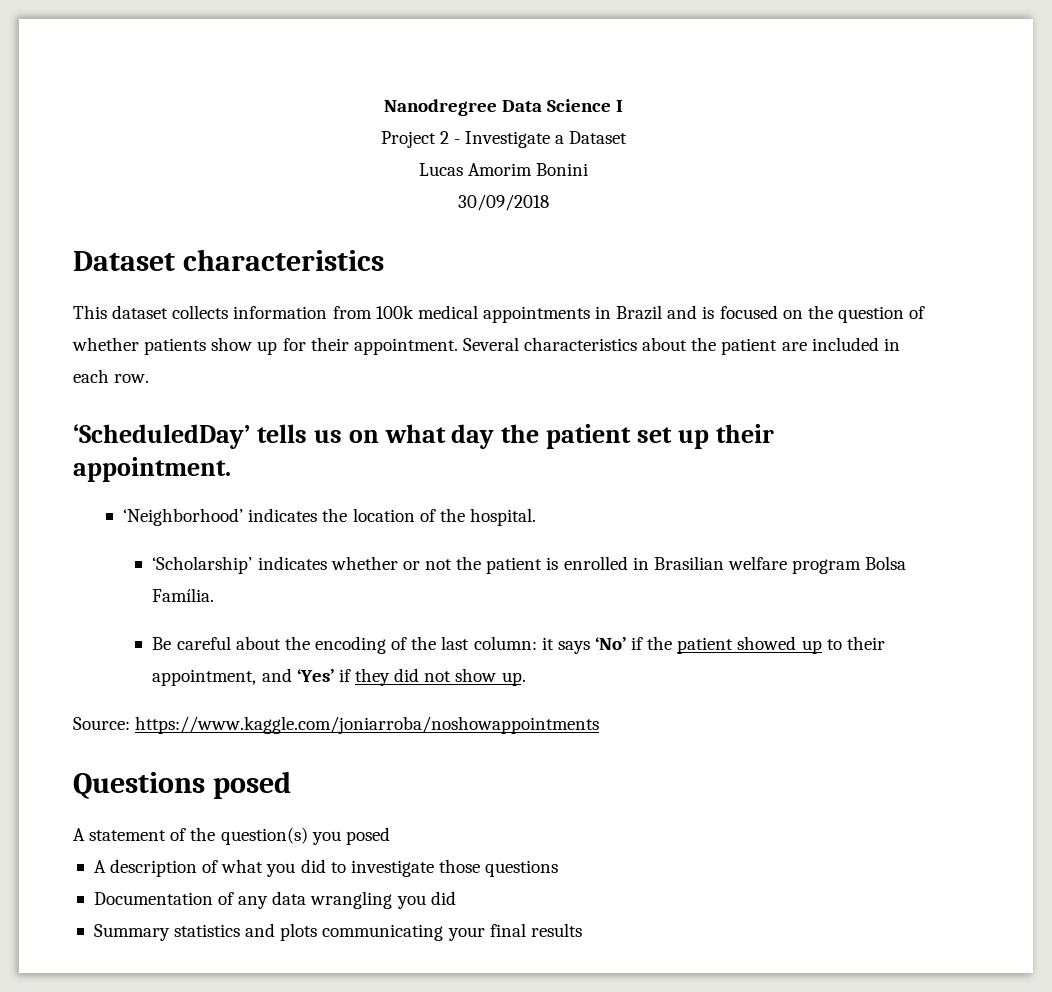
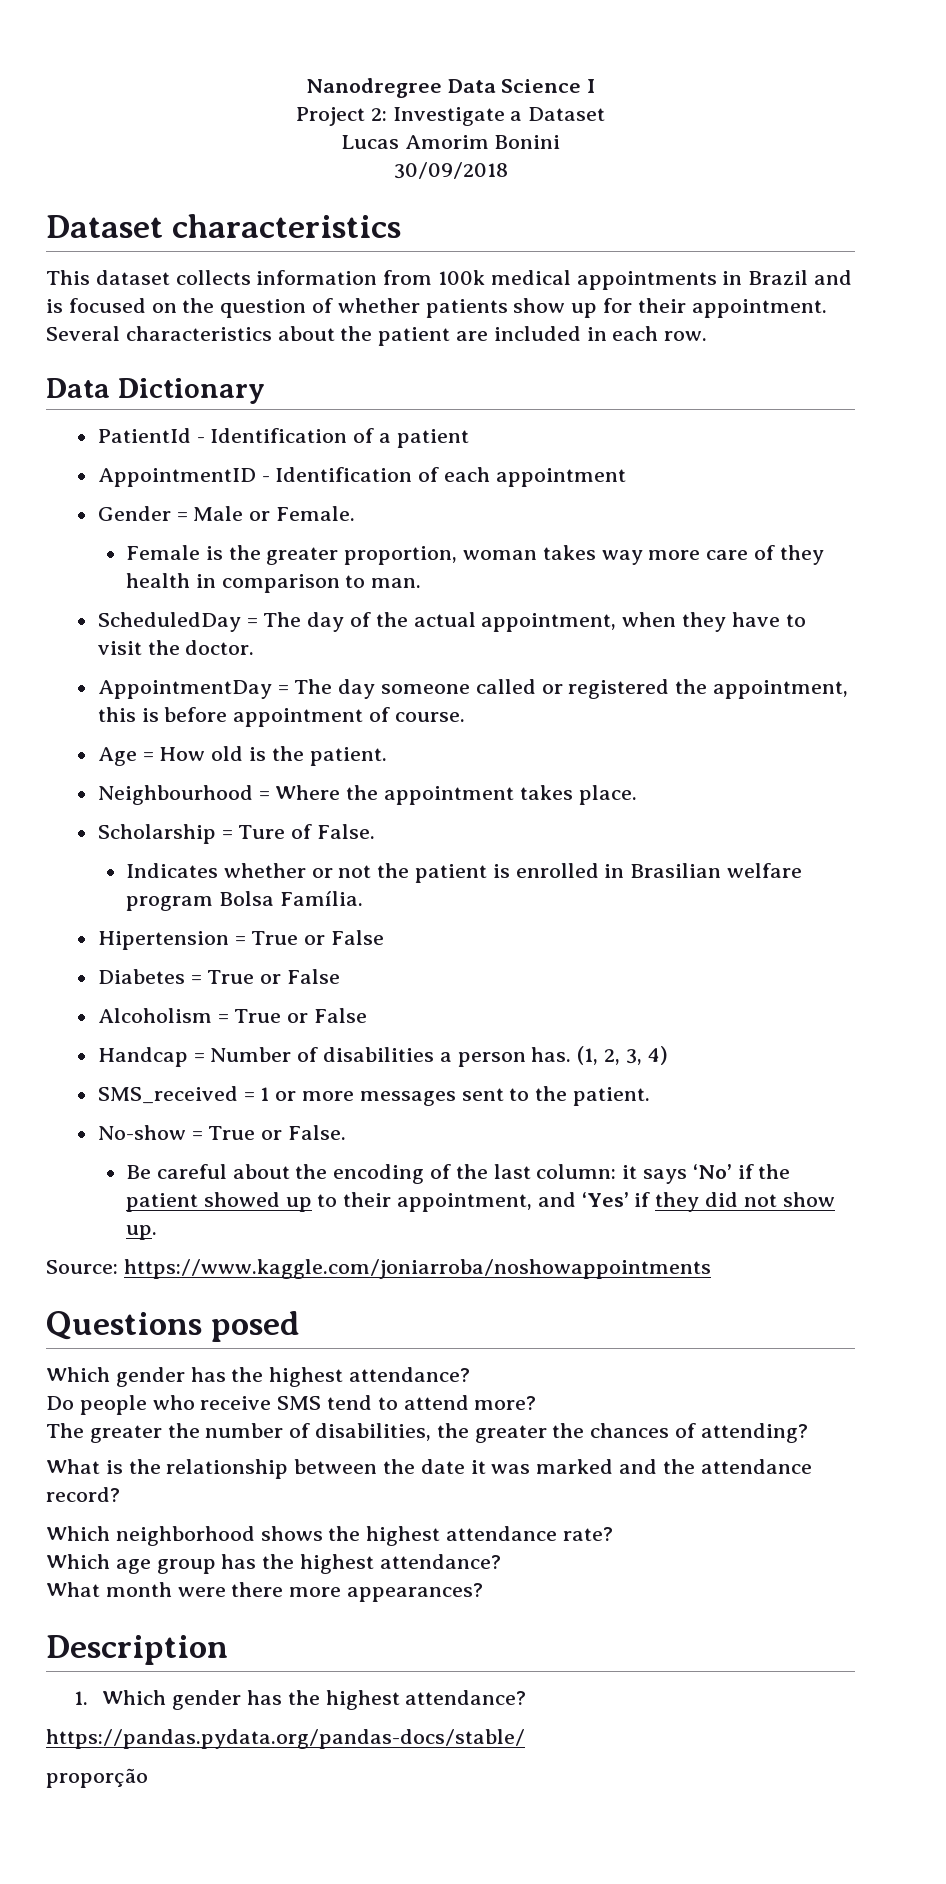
- Project 2 - Investigate a Dataset
+ Project 2: Investigate a Dataset
- ‘ScheduledDay’ tells us on what day the patient set up their appointment.
- ‘Neighborhood’ indicates the location of the hospital.
- ‘Scholarship’ indicates whether or not the patient is enrolled in Brasilian welfare program Bolsa Família.
+ Data Dictionary
+ PatientId - Identification of a patient
+ AppointmentID - Identification of each appointment
+ Gender = Male or Female.
+ Female is the greater proportion, woman takes way more care of they health in comparison to man.
+ ScheduledDay = The day of the actual appointment, when they have to visit the doctor.
+ AppointmentDay = The day someone called or registered the appointment, this is before appointment of course.
+ Age = How old is the patient.
+ Neighbourhood = Where the appointment takes place.
+ Scholarship = Ture of False.
+ Indicates whether or not the patient is enrolled in Brasilian welfare program Bolsa Família.
+ Hipertension = True or False
+ Diabetes = True or False
+ Alcoholism = True or False
+ Handcap = Number of disabilities a person has. (1, 2, 3, 4)
+ SMS_received = 1 or more messages sent to the patient.
+ No-show = True or False.
  Questions posed
- A statement of the question(s) you posed
- A description of what you did to investigate those questions
- Documentation of any data wrangling you did
- Summary statistics and plots communicating your final results
+ Which gender has the highest attendance?
+ Do people who receive SMS tend to attend more?
+ The greater the number of disabilities, the greater the chances of attending?
+ What is the relationship between the date it was marked and the attendance record?
+ Which neighborhood shows the highest attendance rate?
+ Which age group has the highest attendance?
+ What month were there more appearances?
+ Description
+ 1. Which gender has the highest attendance?
+ https://pandas.pydata.org/pandas-docs/stable/
+ proporção

